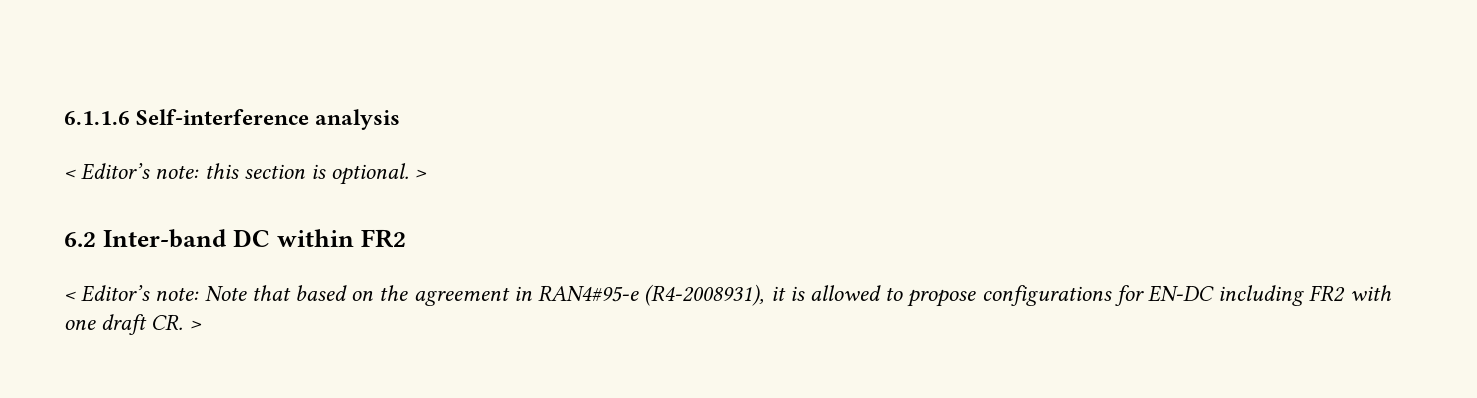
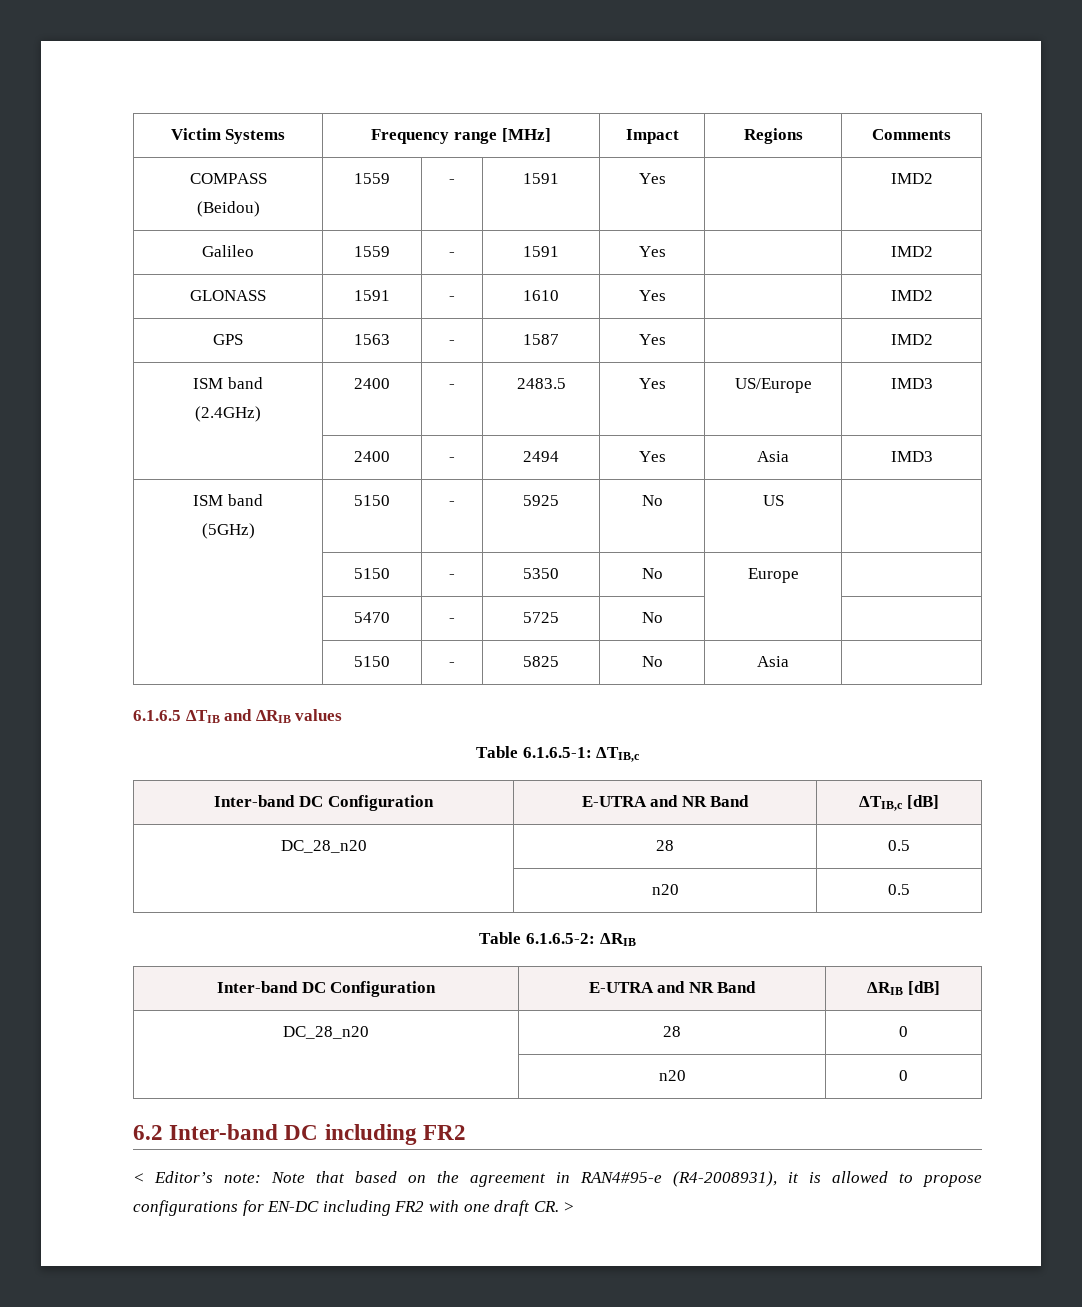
- 6.1.1.6 Self-interference analysis
- < Editor’s note: this section is optional. >
+ Victim Systems | Frequency range [MHz] | Impact | Regions | Comments
+ COMPASS
+ (Beidou) | 1559 | - | 1591 | Yes | | IMD2
+ Galileo | 1559 | - | 1591 | Yes | | IMD2
+ GLONASS | 1591 | - | 1610 | Yes | | IMD2
+ GPS | 1563 | - | 1587 | Yes | | IMD2
+ ISM band
+ (2.4GHz) | 2400 | - | 2483.5 | Yes | US/Europe | IMD3
+ | 2400 | - | 2494 | Yes | Asia | IMD3
+ ISM band
+ (5GHz) | 5150 | - | 5925 | No | US |
+ | 5150 | - | 5350 | No | Europe |
+ | 5470 | - | 5725 | No | |
+ | 5150 | - | 5825 | No | Asia |
+ 6.1.6.5 ∆TIB and ∆RIB values
+ Table 6.1.6.5-1: ΔTIB,c
+ Inter-band DC Configuration | E-UTRA and NR Band | ΔTIB,c [dB]
+ DC_28_n20 | 28 | 0.5
+ | n20 | 0.5
+ Table 6.1.6.5-2: ΔRIB
+ Inter-band DC Configuration | E-UTRA and NR Band | ΔRIB [dB]
+ DC_28_n20 | 28 | 0
+ | n20 | 0
- 6.2 Inter-band DC within FR2
+ 6.2 Inter-band DC including FR2

